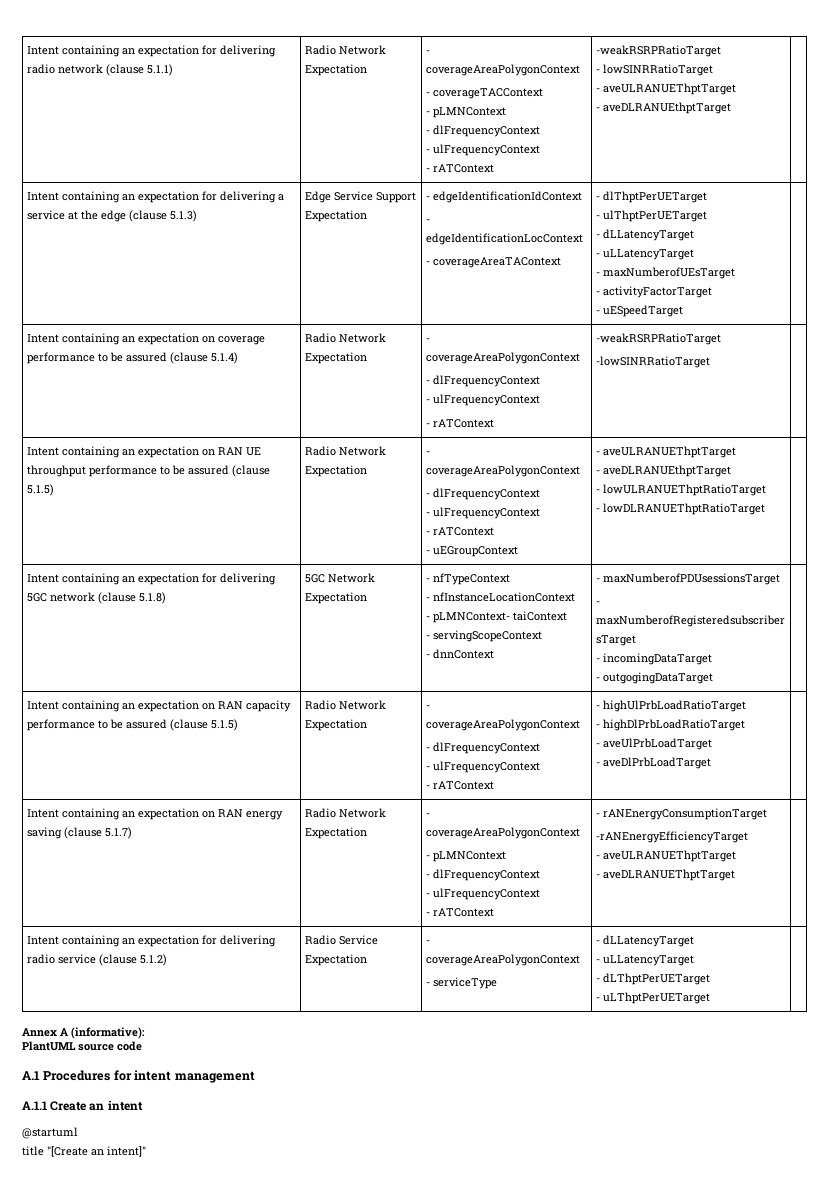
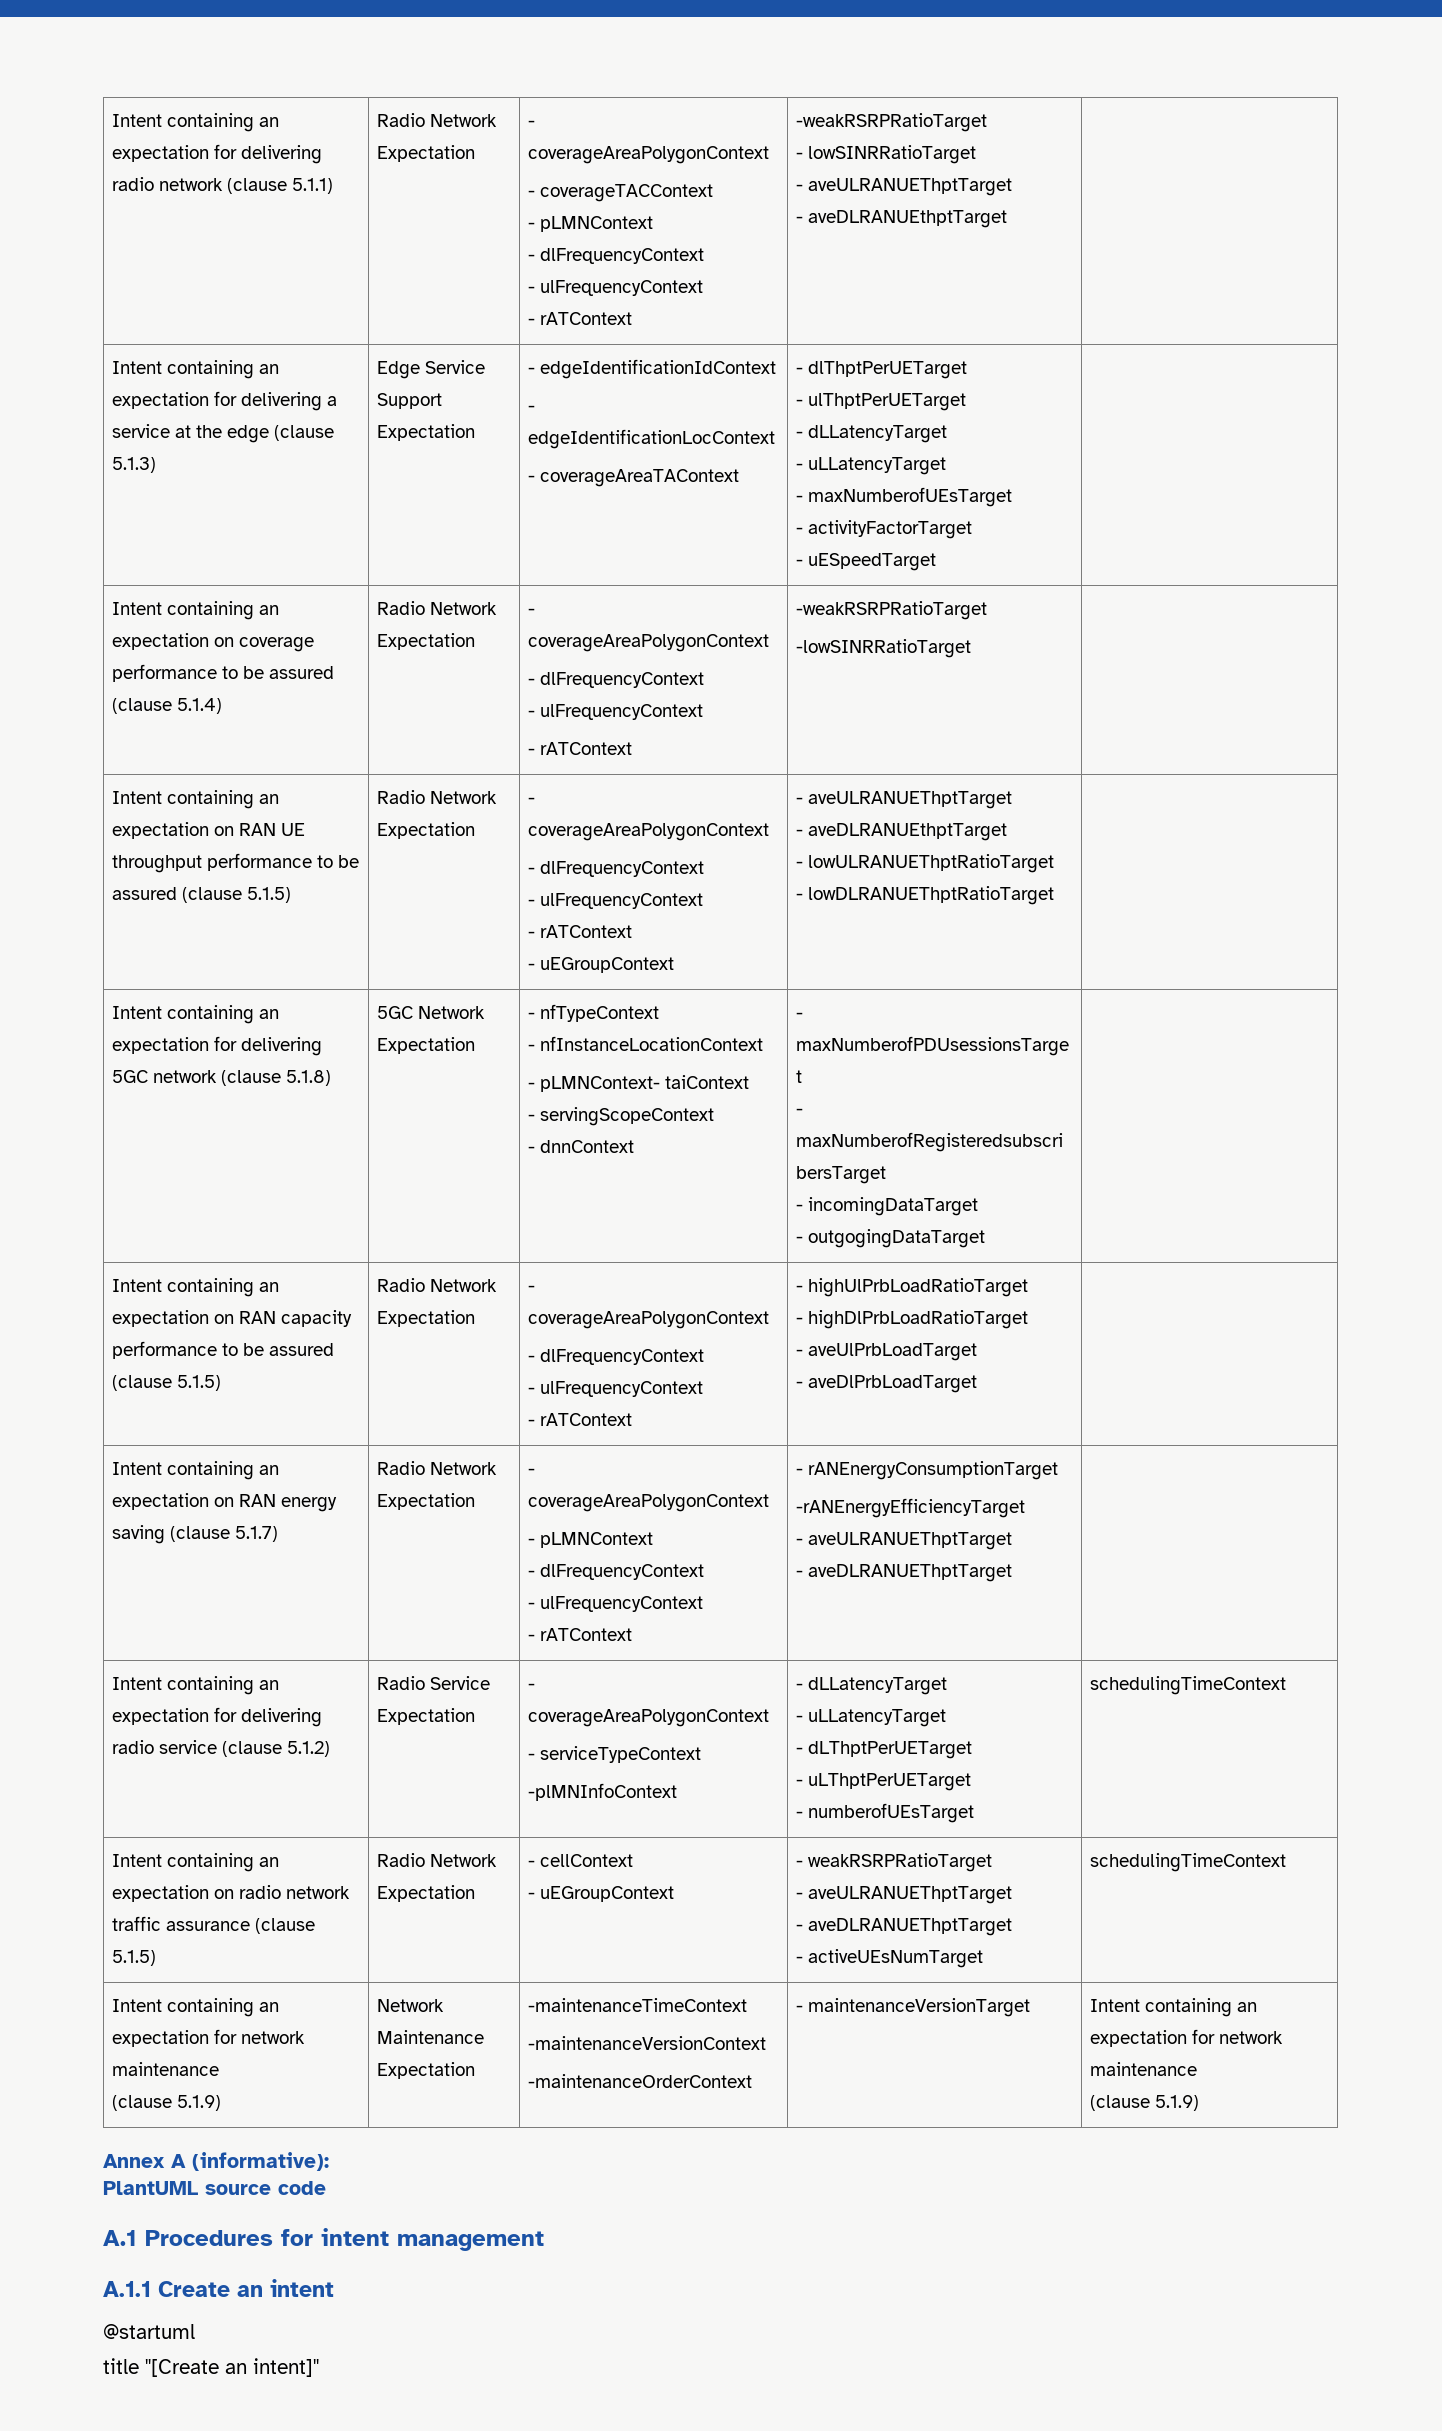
  Intent containing an expectation for delivering radio service (clause 5.1.2) | Radio Service Expectation | - coverageAreaPolygonContext
- - serviceType | - dLLatencyTarget
+ - serviceTypeContext
+ -plMNInfoContext | - dLLatencyTarget
  - uLLatencyTarget
  - dLThptPerUETarget
- - uLThptPerUETarget |
+ - uLThptPerUETarget
+ - numberofUEsTarget | schedulingTimeContext
+ Intent containing an expectation on radio network traffic assurance (clause 5.1.5) | Radio Network Expectation | - cellContext
+ - uEGroupContext | - weakRSRPRatioTarget
+ - aveULRANUEThptTarget
+ - aveDLRANUEThptTarget
+ - activeUEsNumTarget | schedulingTimeContext
+ Intent containing an expectation for network maintenance
+ (clause 5.1.9) | Network Maintenance Expectation | -maintenanceTimeContext
+ -maintenanceVersionContext
+ -maintenanceOrderContext | - maintenanceVersionTarget | Intent containing an expectation for network maintenance
+ (clause 5.1.9)

